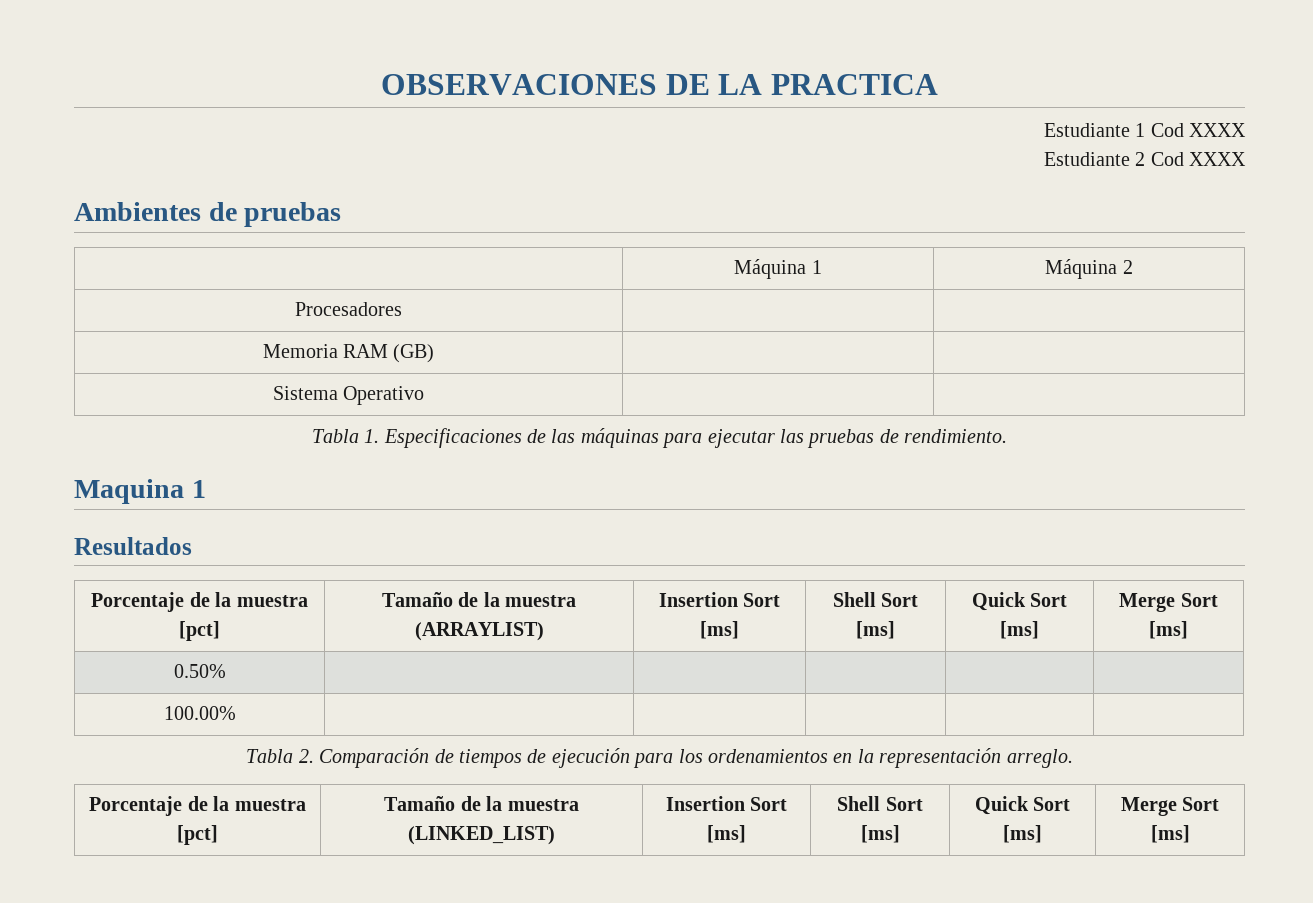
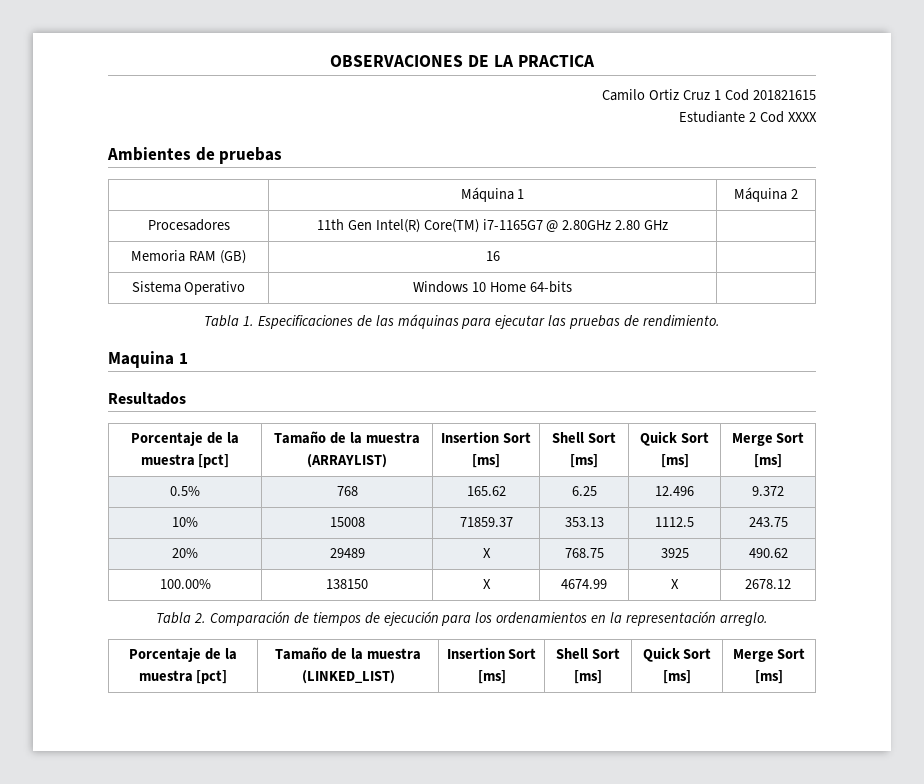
- Estudiante 1 Cod XXXX
+ Camilo Ortiz Cruz 1 Cod 201821615
- Procesadores | |
+ Procesadores | 11th Gen Intel(R) Core(TM) i7-1165G7 @ 2.80GHz 2.80 GHz |
- Memoria RAM (GB) | |
+ Memoria RAM (GB) | 16 |
- Sistema Operativo | |
+ Sistema Operativo | Windows 10 Home 64-bits |
- 0.50% | | | | |
- 100.00% | | | | |
+ 0.5% | 768 | 165.62 | 6.25 | 12.496 | 9.372
+ 10% | 15008 | 71859.37 | 353.13 | 1112.5 | 243.75
+ 20% | 29489 | X | 768.75 | 3925 | 490.62
+ 100.00% | 138150 | X | 4674.99 | X | 2678.12

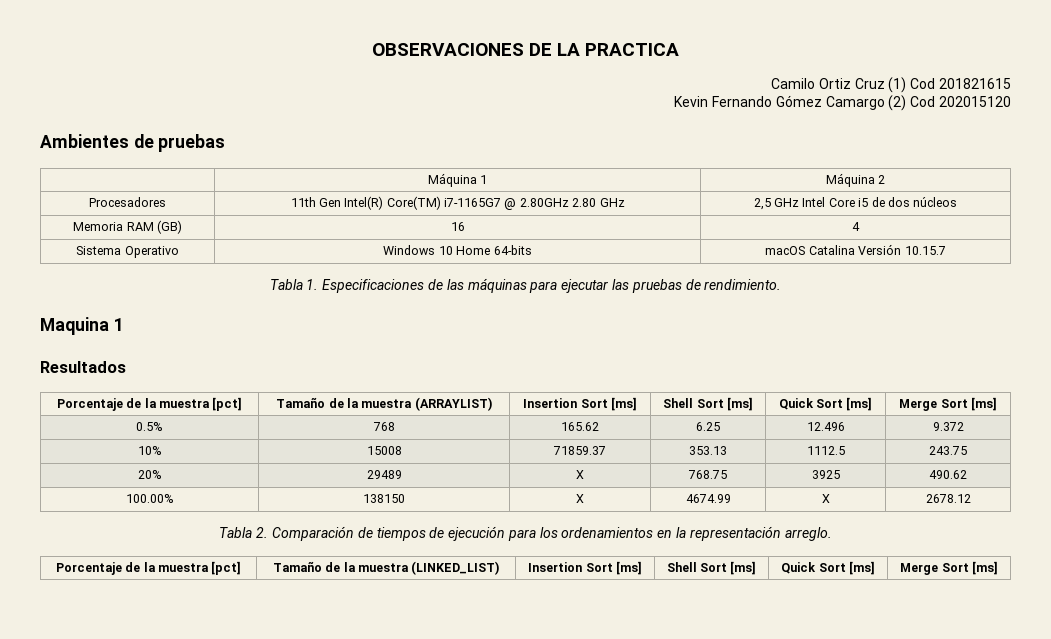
- Camilo Ortiz Cruz 1 Cod 201821615
+ Camilo Ortiz Cruz (1) Cod 201821615
- Estudiante 2 Cod XXXX
+ Kevin Fernando Gómez Camargo (2) Cod 202015120
- Procesadores | 11th Gen Intel(R) Core(TM) i7-1165G7 @ 2.80GHz 2.80 GHz |
+ Procesadores | 11th Gen Intel(R) Core(TM) i7-1165G7 @ 2.80GHz 2.80 GHz | 2,5 GHz Intel Core i5 de dos núcleos
- Memoria RAM (GB) | 16 |
+ Memoria RAM (GB) | 16 | 4
- Sistema Operativo | Windows 10 Home 64-bits |
+ Sistema Operativo | Windows 10 Home 64-bits | macOS Catalina Versión 10.15.7

